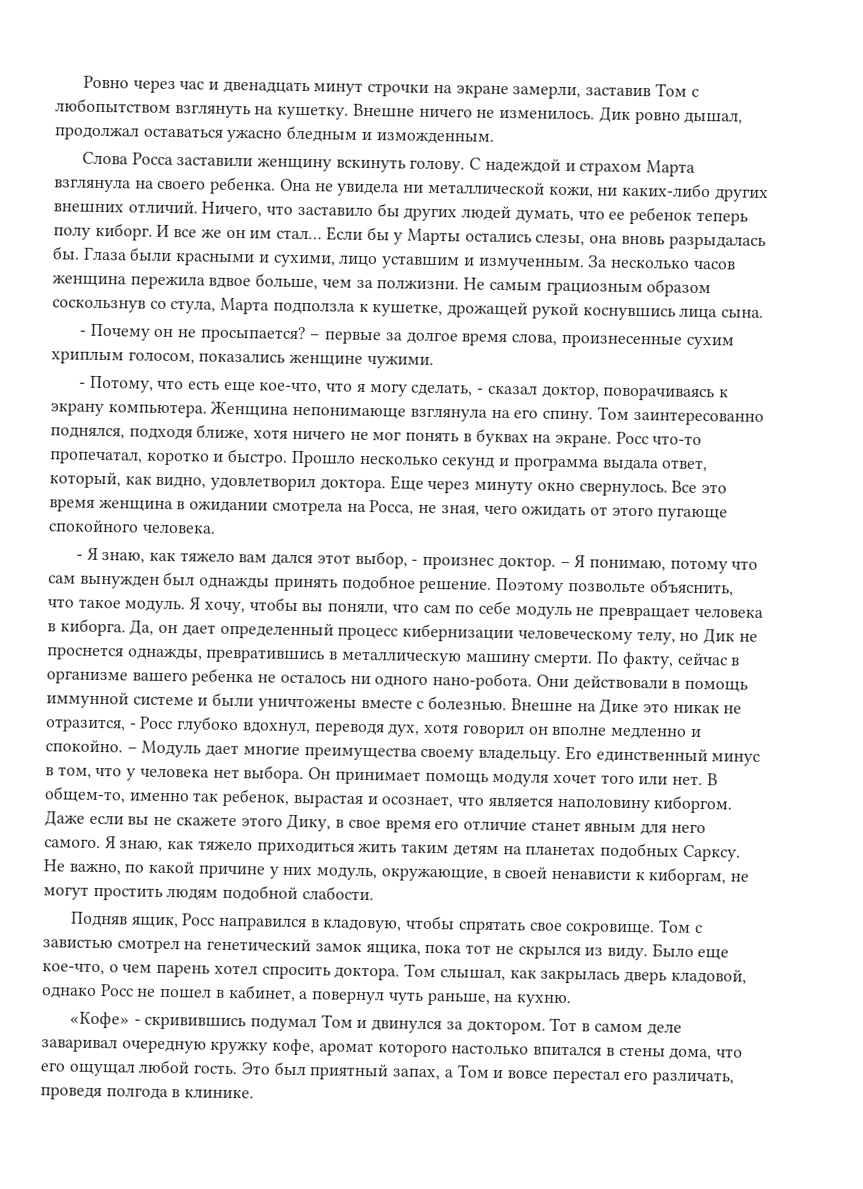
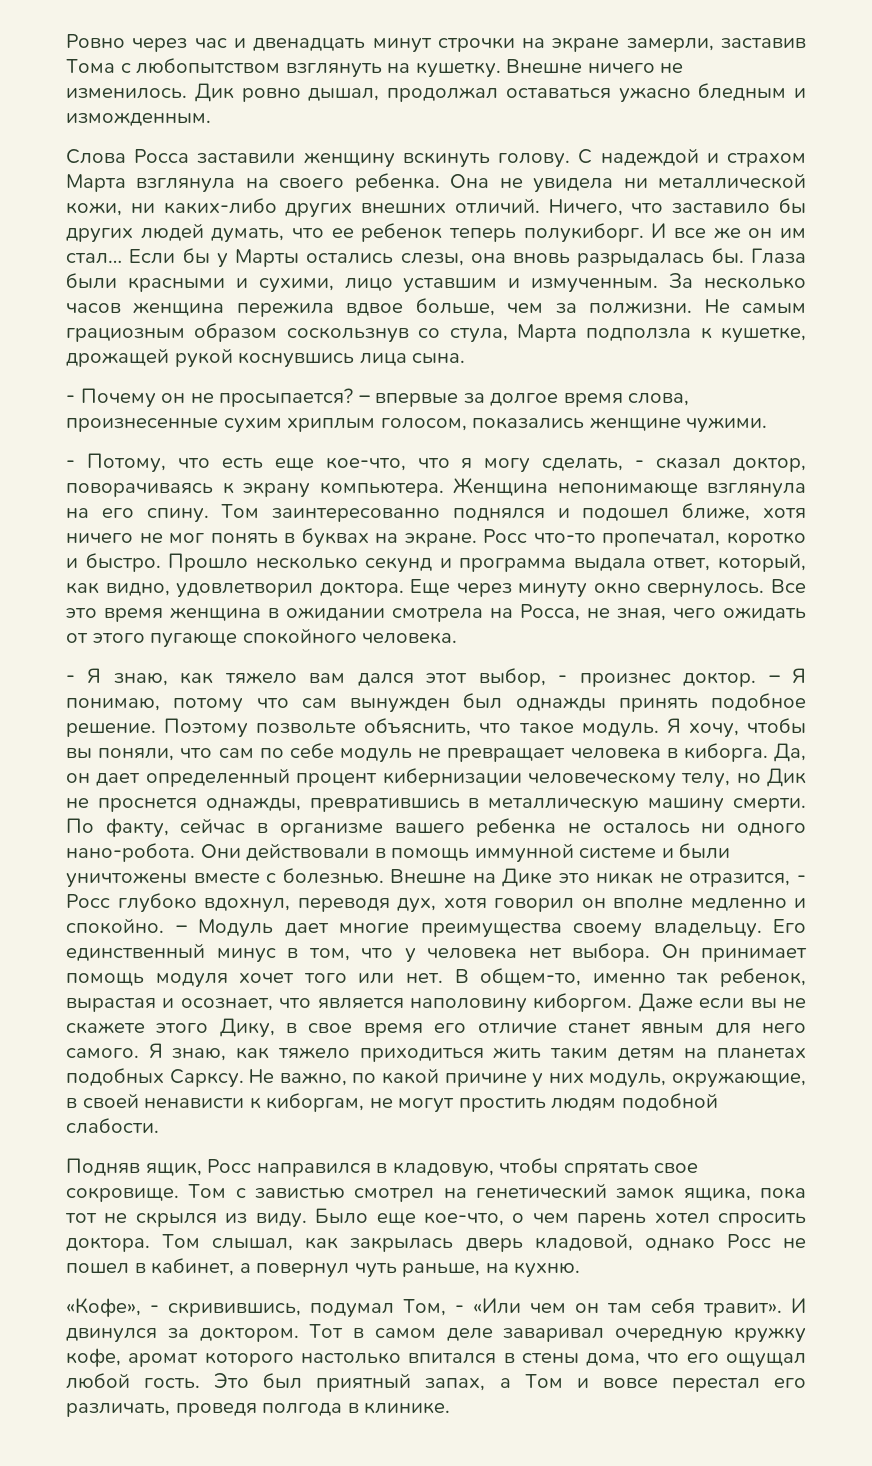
- Ровно через час и двенадцать минут строчки на экране замерли, заставив Том с любопытством взглянуть на кушетку.
+ Ровно через час и двенадцать минут строчки на экране замерли, заставив Тома с любопытством взглянуть на кушетку.
- Ничего, что заставило бы других людей думать, что ее ребенок теперь полу киборг.
+ Ничего, что заставило бы других людей думать, что ее ребенок теперь полукиборг.
- – первые за долгое время слова, произнесенные сухим хриплым голосом, показались женщине чужими.
+ – впервые за долгое время слова, произнесенные сухим хриплым голосом, показались женщине чужими.
- Том заинтересованно поднялся, подходя ближе, хотя ничего не мог понять в буквах на экране.
+ Том заинтересованно поднялся и подошел ближе, хотя ничего не мог понять в буквах на экране.
- Да, он дает определенный процесс кибернизации человеческому телу, но Дик не проснется однажды, превратившись в металлическую машину смерти.
+ Да, он дает определенный процент кибернизации человеческому телу, но Дик не проснется однажды, превратившись в металлическую машину смерти.
- «Кофе» - скривившись подумал Том и двинулся за доктором.
+ «Кофе», - скривившись, подумал Том, - «Или чем он там себя травит». И двинулся за доктором.

